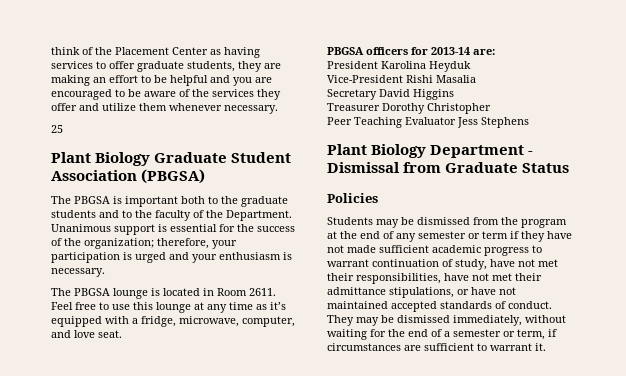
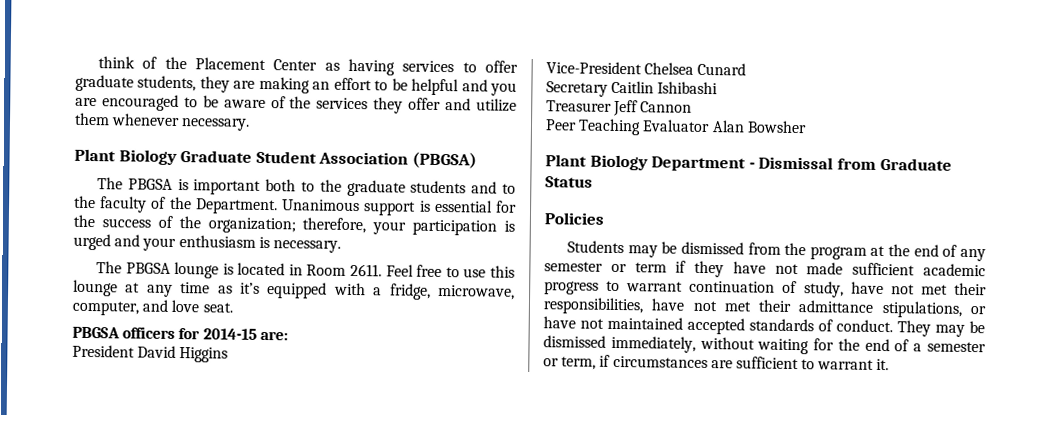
- 25
- PBGSA officers for 2013-14 are:
+ PBGSA officers for 2014-15 are:
- President Karolina Heyduk
- Vice-President Rishi Masalia
- Secretary David Higgins
+ President David Higgins
+ Vice-President Chelsea Cunard
+ Secretary Caitlin Ishibashi
- Treasurer Dorothy Christopher
+ Treasurer Jeff Cannon
- Peer Teaching Evaluator Jess Stephens
+ Peer Teaching Evaluator Alan Bowsher

